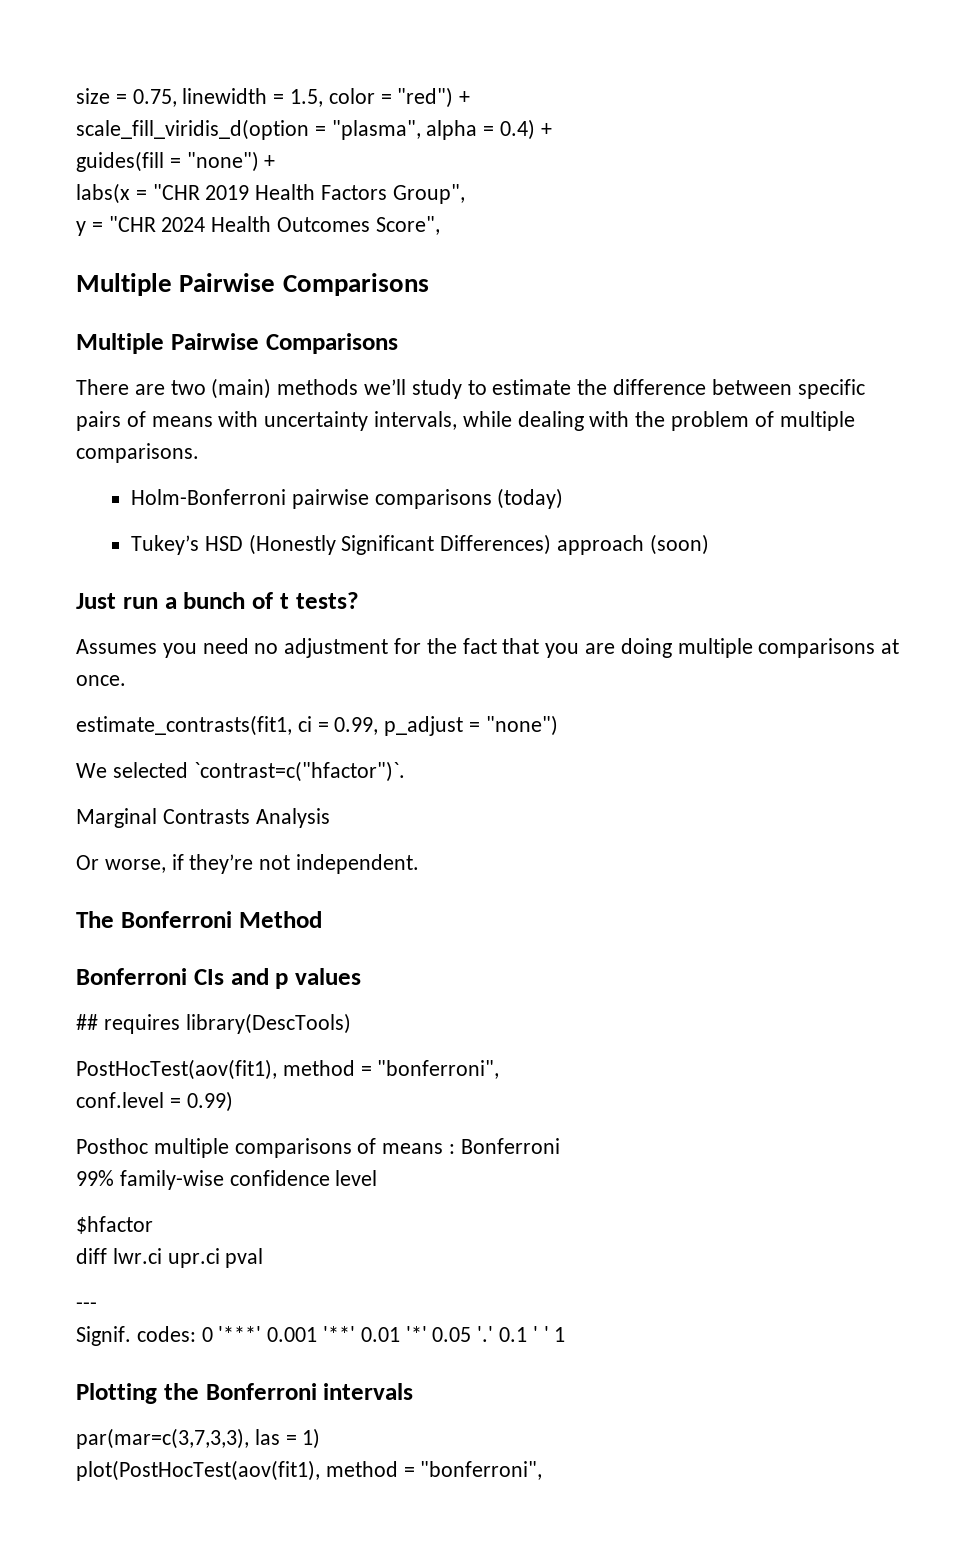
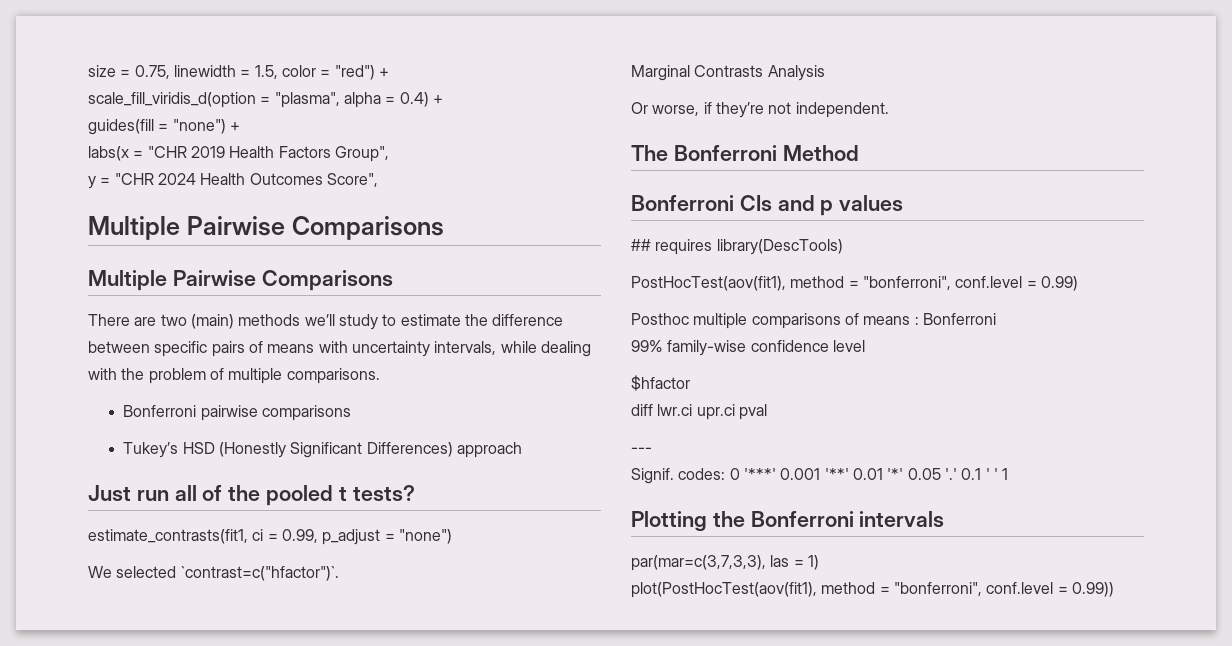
- Holm-Bonferroni pairwise comparisons (today)
+ Bonferroni pairwise comparisons
- Tukey’s HSD (Honestly Significant Differences) approach (soon)
+ Tukey’s HSD (Honestly Significant Differences) approach
- Just run a bunch of t tests?
- Assumes you need no adjustment for the fact that you are doing multiple comparisons at once.
+ Just run all of the pooled t tests?
- PostHocTest(aov(fit1), method = "bonferroni",
- conf.level = 0.99)
+ PostHocTest(aov(fit1), method = "bonferroni", conf.level = 0.99)
- plot(PostHocTest(aov(fit1), method = "bonferroni",
+ plot(PostHocTest(aov(fit1), method = "bonferroni", conf.level = 0.99))

